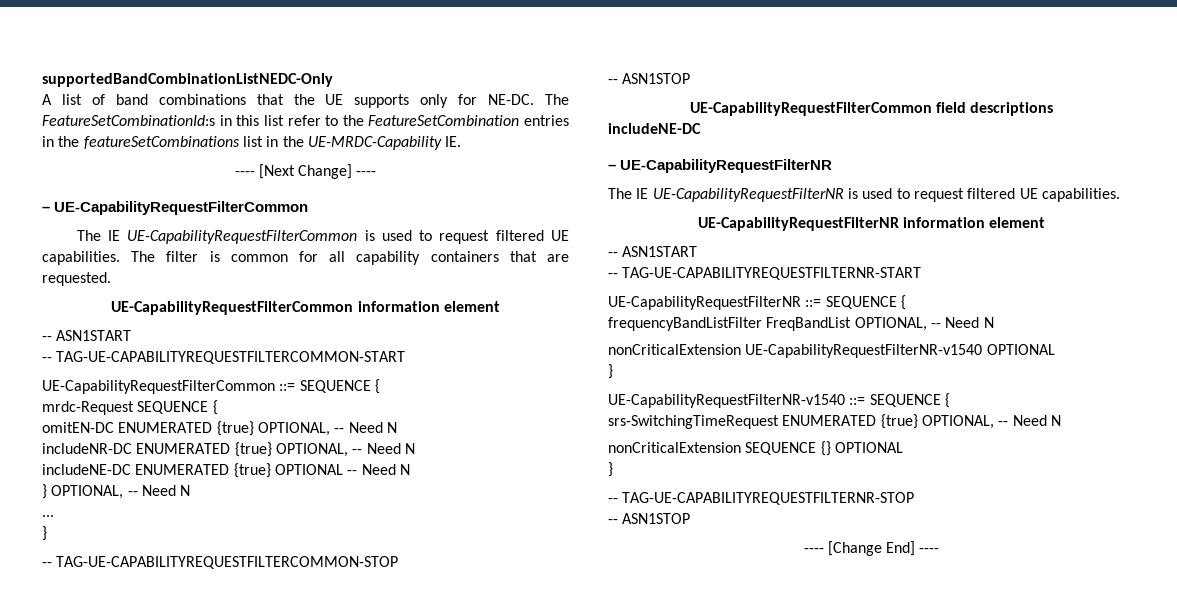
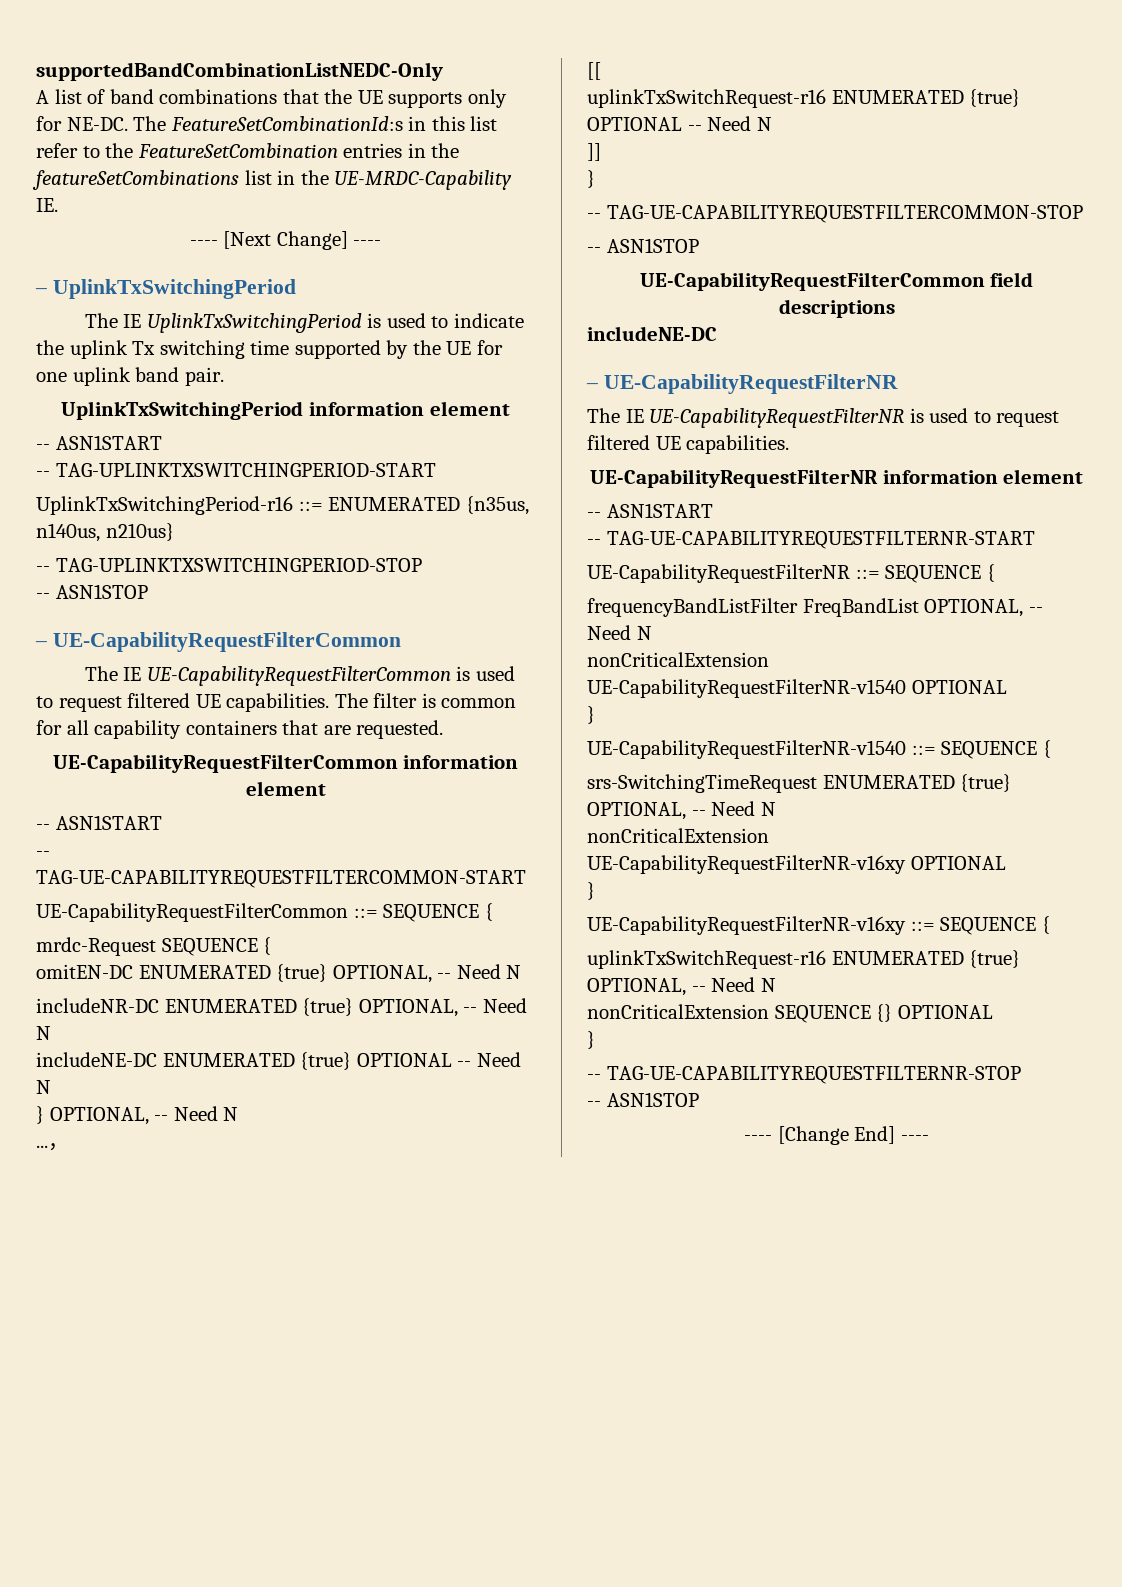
+ – UplinkTxSwitchingPeriod
+ The IE UplinkTxSwitchingPeriod is used to indicate the uplink Tx switching time supported by the UE for one uplink band pair.
+ UplinkTxSwitchingPeriod information element
+ -- ASN1START
+ -- TAG-UPLINKTXSWITCHINGPERIOD-START
+ UplinkTxSwitchingPeriod-r16 ::= ENUMERATED {n35us, n140us, n210us}
+ -- TAG-UPLINKTXSWITCHINGPERIOD-STOP
+ -- ASN1STOP
+ ，
+ [[
+ uplinkTxSwitchRequest-r16 ENUMERATED {true} OPTIONAL -- Need N
+ ]]
+ nonCriticalExtension UE-CapabilityRequestFilterNR-v16xy OPTIONAL
+ }
+ UE-CapabilityRequestFilterNR-v16xy ::= SEQUENCE {
+ uplinkTxSwitchRequest-r16 ENUMERATED {true} OPTIONAL, -- Need N

